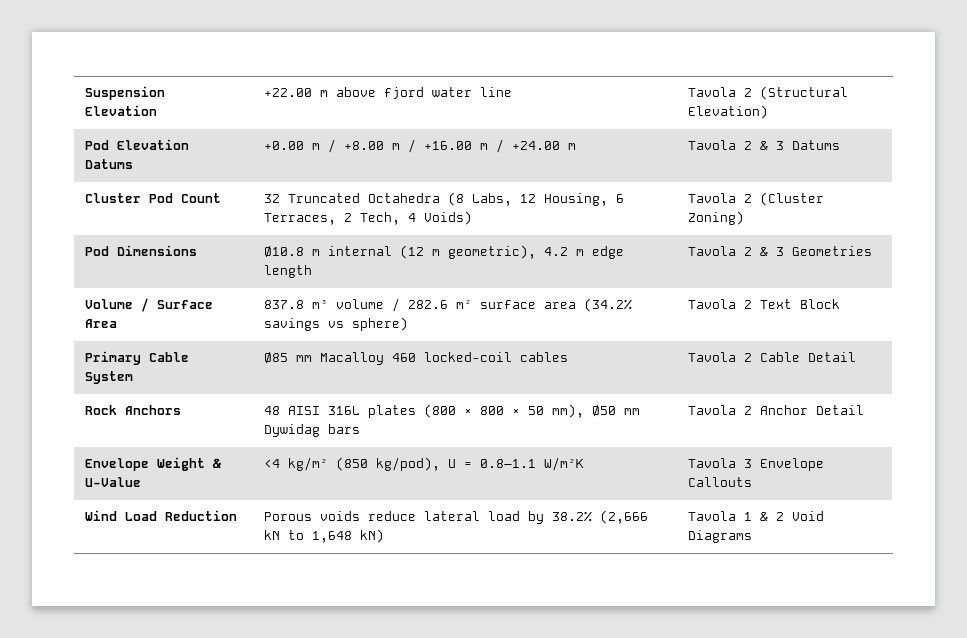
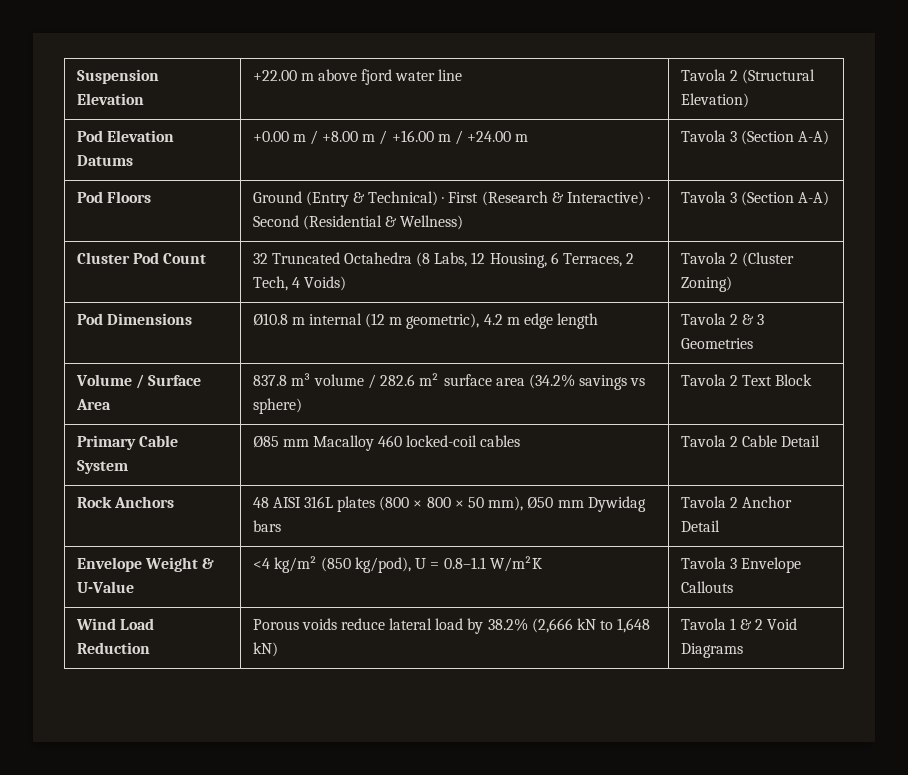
- Pod Elevation Datums | +0.00 m / +8.00 m / +16.00 m / +24.00 m | Tavola 2 & 3 Datums
+ Pod Elevation Datums | +0.00 m / +8.00 m / +16.00 m / +24.00 m | Tavola 3 (Section A-A)
+ Pod Floors | Ground (Entry & Technical) · First (Research & Interactive) · Second (Residential & Wellness) | Tavola 3 (Section A-A)

